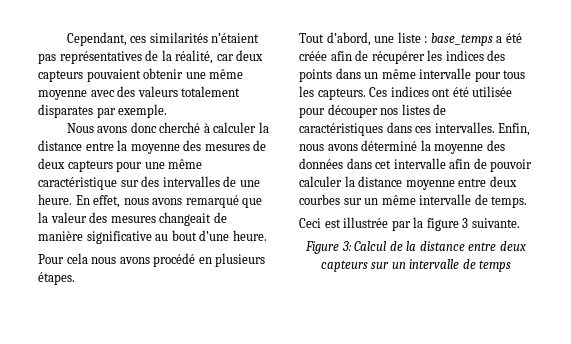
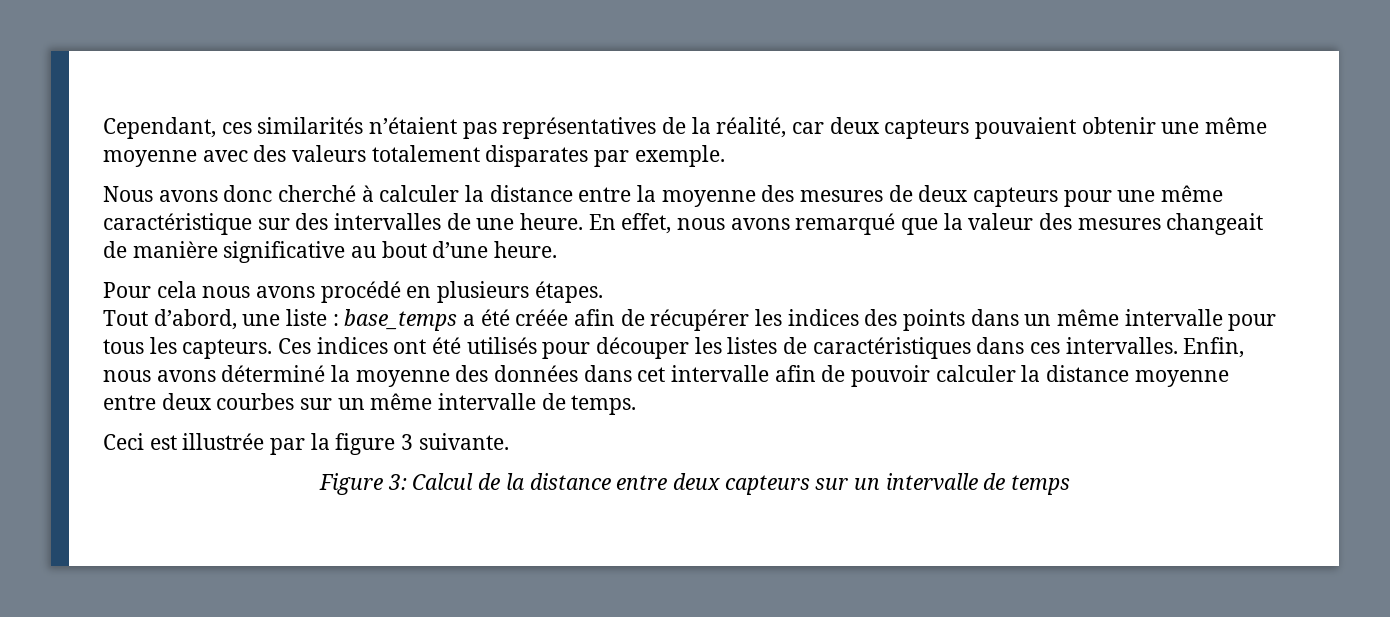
- Ces indices ont été utilisée pour découper nos listes de caractéristiques dans ces intervalles.
+ Ces indices ont été utilisés pour découper les listes de caractéristiques dans ces intervalles.

